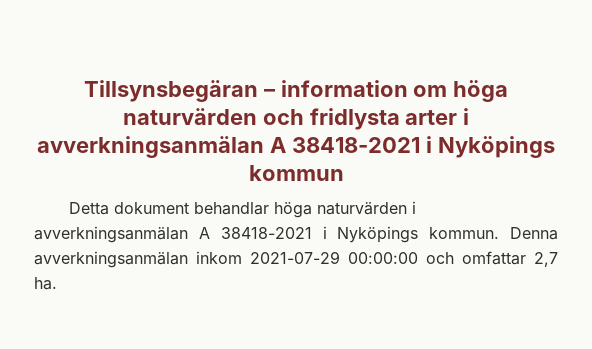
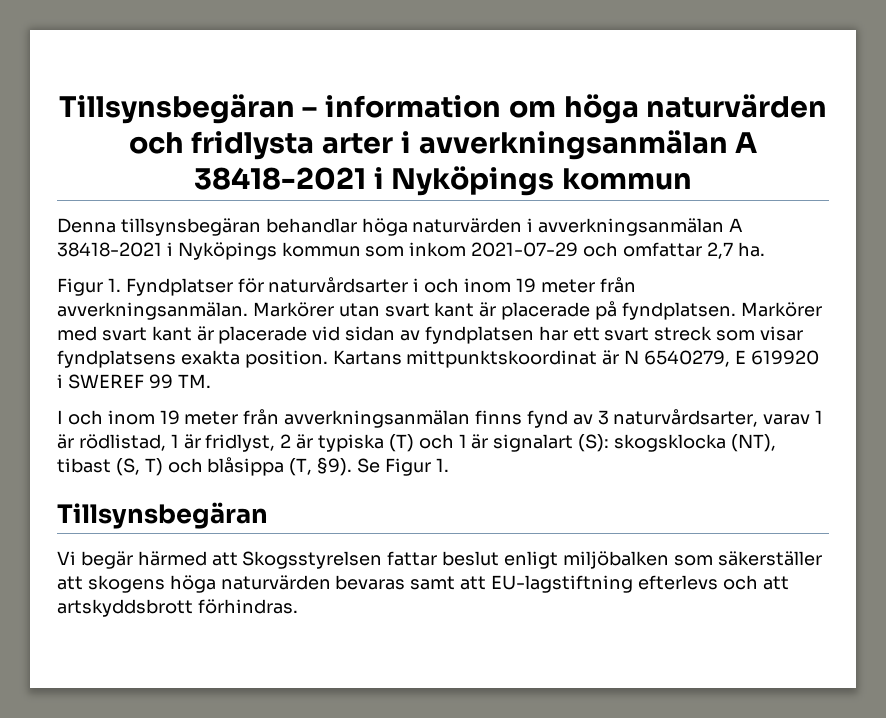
- Detta dokument behandlar höga naturvärden i avverkningsanmälan A 38418-2021 i Nyköpings kommun. Denna avverkningsanmälan inkom 2021-07-29 00:00:00 och omfattar 2,7 ha.
+ Denna tillsynsbegäran behandlar höga naturvärden i avverkningsanmälan A 38418-2021 i Nyköpings kommun som inkom 2021-07-29 och omfattar 2,7 ha.
+ Figur 1. Fyndplatser för naturvårdsarter i och inom 19 meter från avverkningsanmälan. Markörer utan svart kant är placerade på fyndplatsen. Markörer med svart kant är placerade vid sidan av fyndplatsen har ett svart streck som visar fyndplatsens exakta position. Kartans mittpunktskoordinat är N 6540279, E 619920 i SWEREF 99 TM.
+ I och inom 19 meter från avverkningsanmälan finns fynd av 3 naturvårdsarter, varav 1 är rödlistad, 1 är fridlyst, 2 är typiska (T) och 1 är signalart (S): skogsklocka (NT), tibast (S, T) och blåsippa (T, §9). Se Figur 1.
+ Tillsynsbegäran
+ Vi begär härmed att Skogsstyrelsen fattar beslut enligt miljöbalken som säkerställer att skogens höga naturvärden bevaras samt att EU-lagstiftning efterlevs och att artskyddsbrott förhindras.

